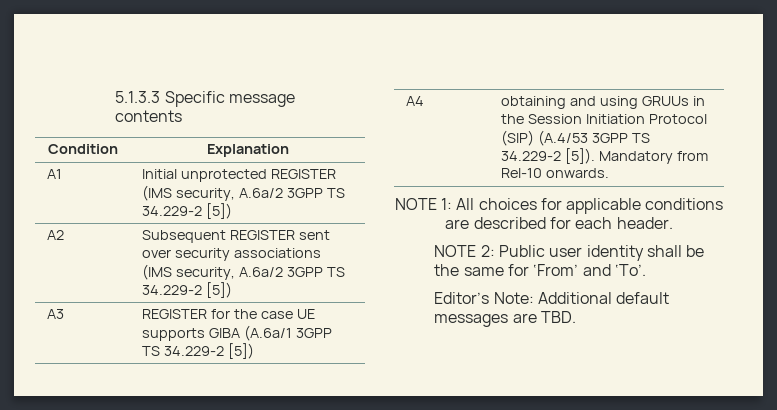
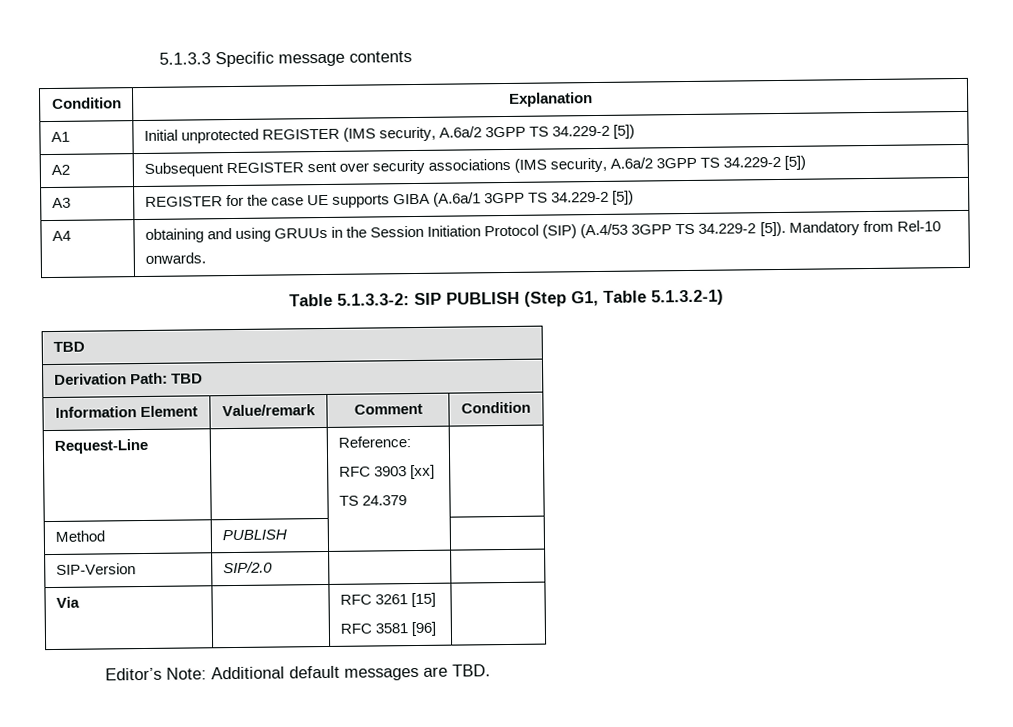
- NOTE 1: All choices for applicable conditions are described for each header.
- NOTE 2: Public user identity shall be the same for ‘From’ and ‘To’.
+ Table 5.1.3.3-2: SIP PUBLISH (Step G1, Table 5.1.3.2-1)
+ TBD
+ Derivation Path: TBD
+ Information Element | Value/remark | Comment | Condition
+ Request-Line | | Reference:
+ RFC 3903 [xx]
+ TS 24.379 |
+ Method | PUBLISH | |
+ SIP-Version | SIP/2.0 | |
+ Via | | RFC 3261 [15]
+ RFC 3581 [96] |

